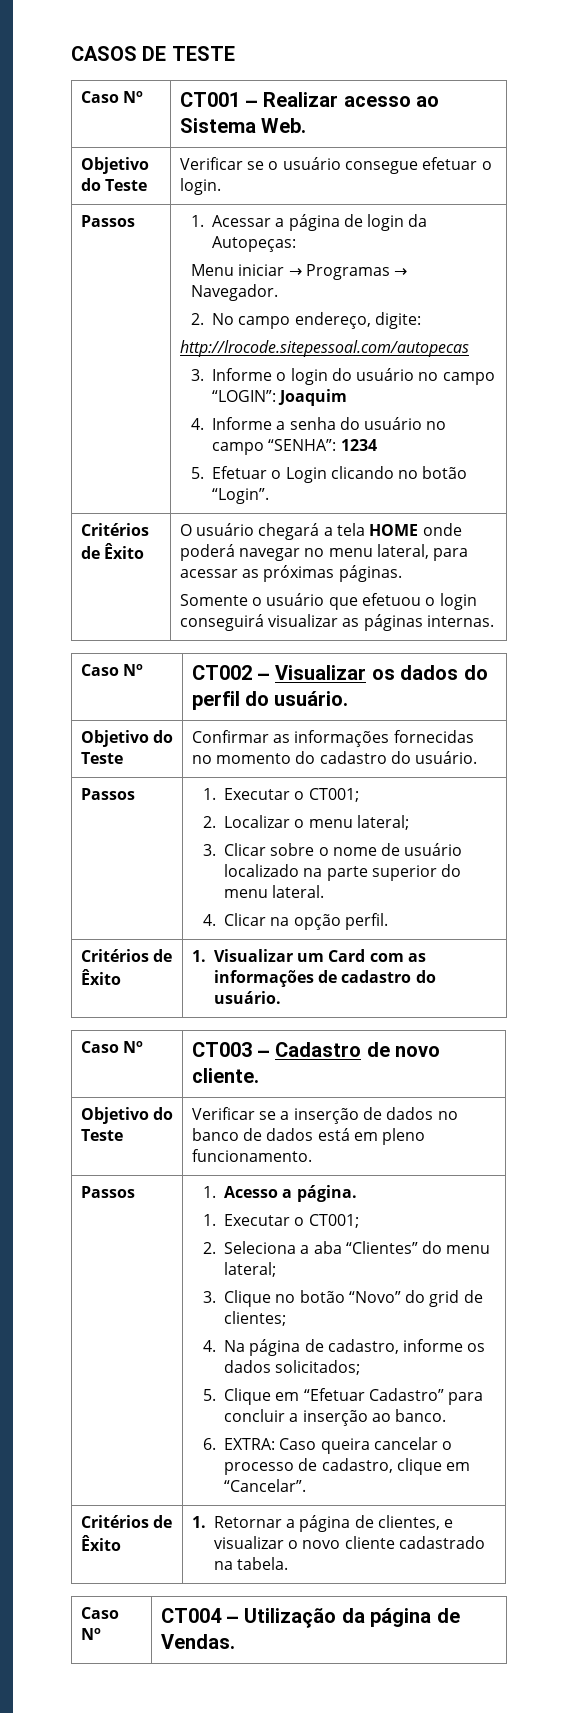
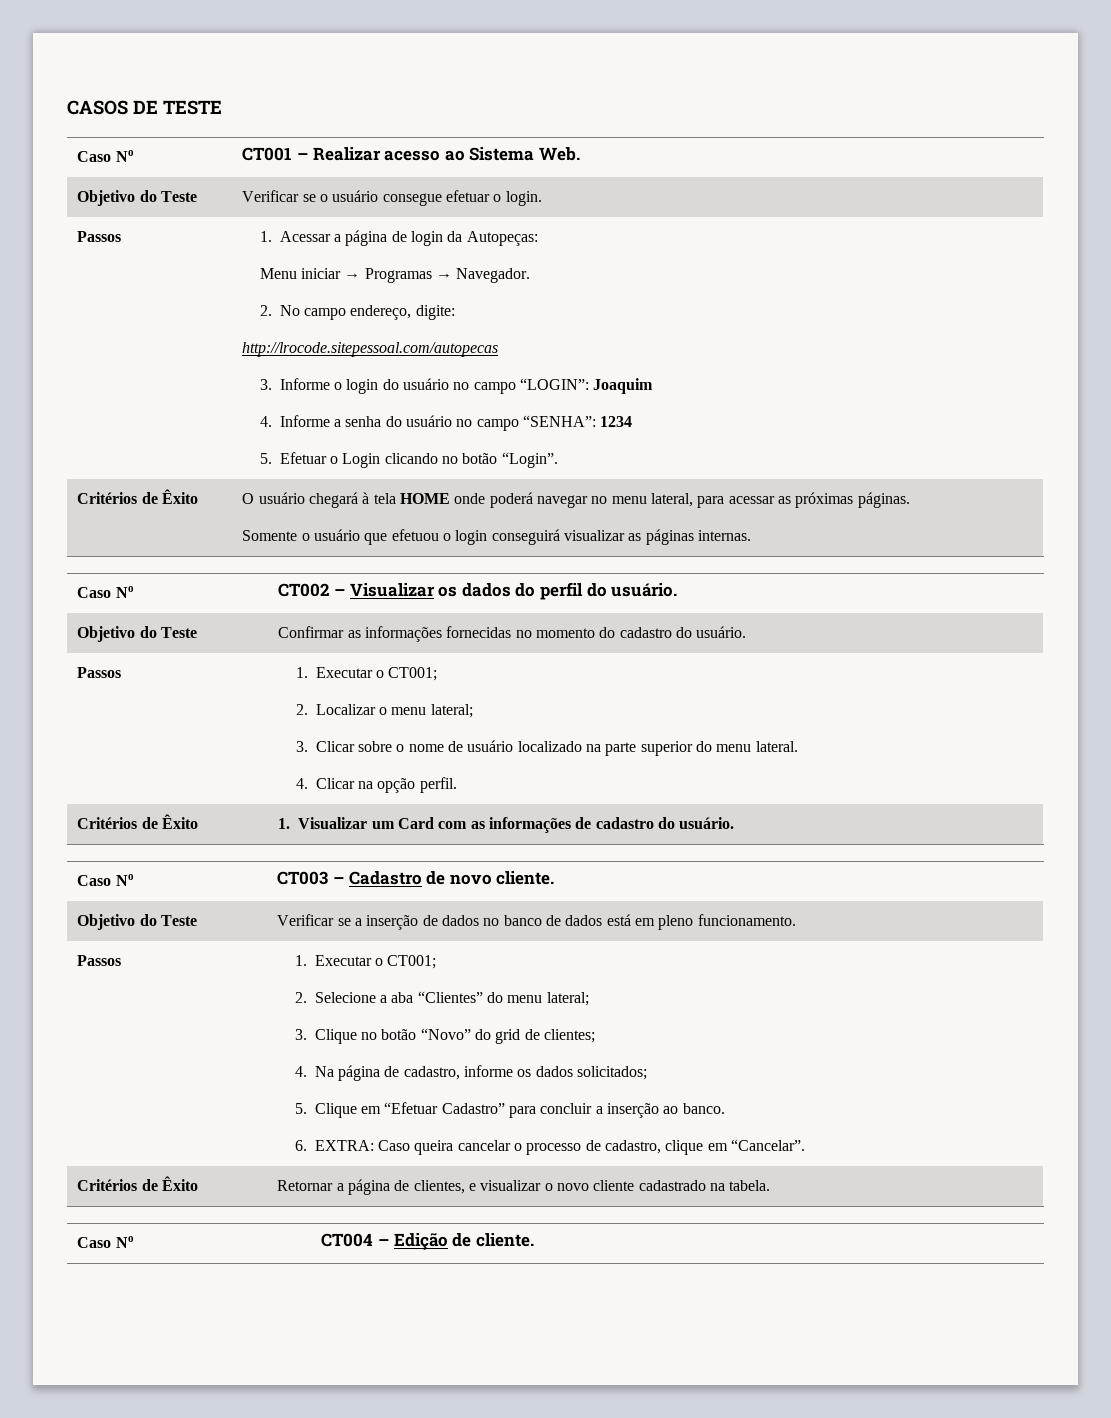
- Critérios de Êxito | O usuário chegará a tela HOME onde poderá navegar no menu lateral, para acessar as próximas páginas.
+ Critérios de Êxito | O usuário chegará à tela HOME onde poderá navegar no menu lateral, para acessar as próximas páginas.
  Objetivo do Teste | Verificar se a inserção de dados no banco de dados está em pleno funcionamento.
- Passos | 1. Acesso a página.
- 1. Executar o CT001;
- 2. Seleciona a aba “Clientes” do menu lateral;
+ Passos | 1. Executar o CT001;
+ 2. Selecione a aba “Clientes” do menu lateral;
- Critérios de Êxito | 1. Retornar a página de clientes, e visualizar o novo cliente cadastrado na tabela.
+ Critérios de Êxito | Retornar a página de clientes, e visualizar o novo cliente cadastrado na tabela.
- Caso No | CT004 – Utilização da página de Vendas.
+ Caso No | CT004 – Edição de cliente.

